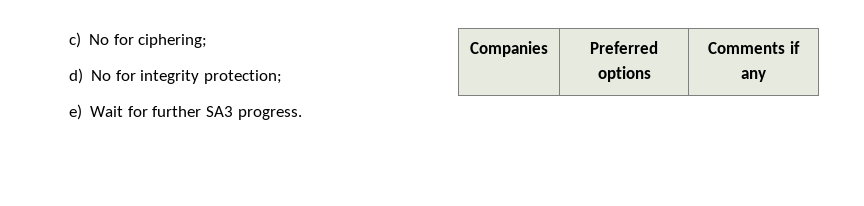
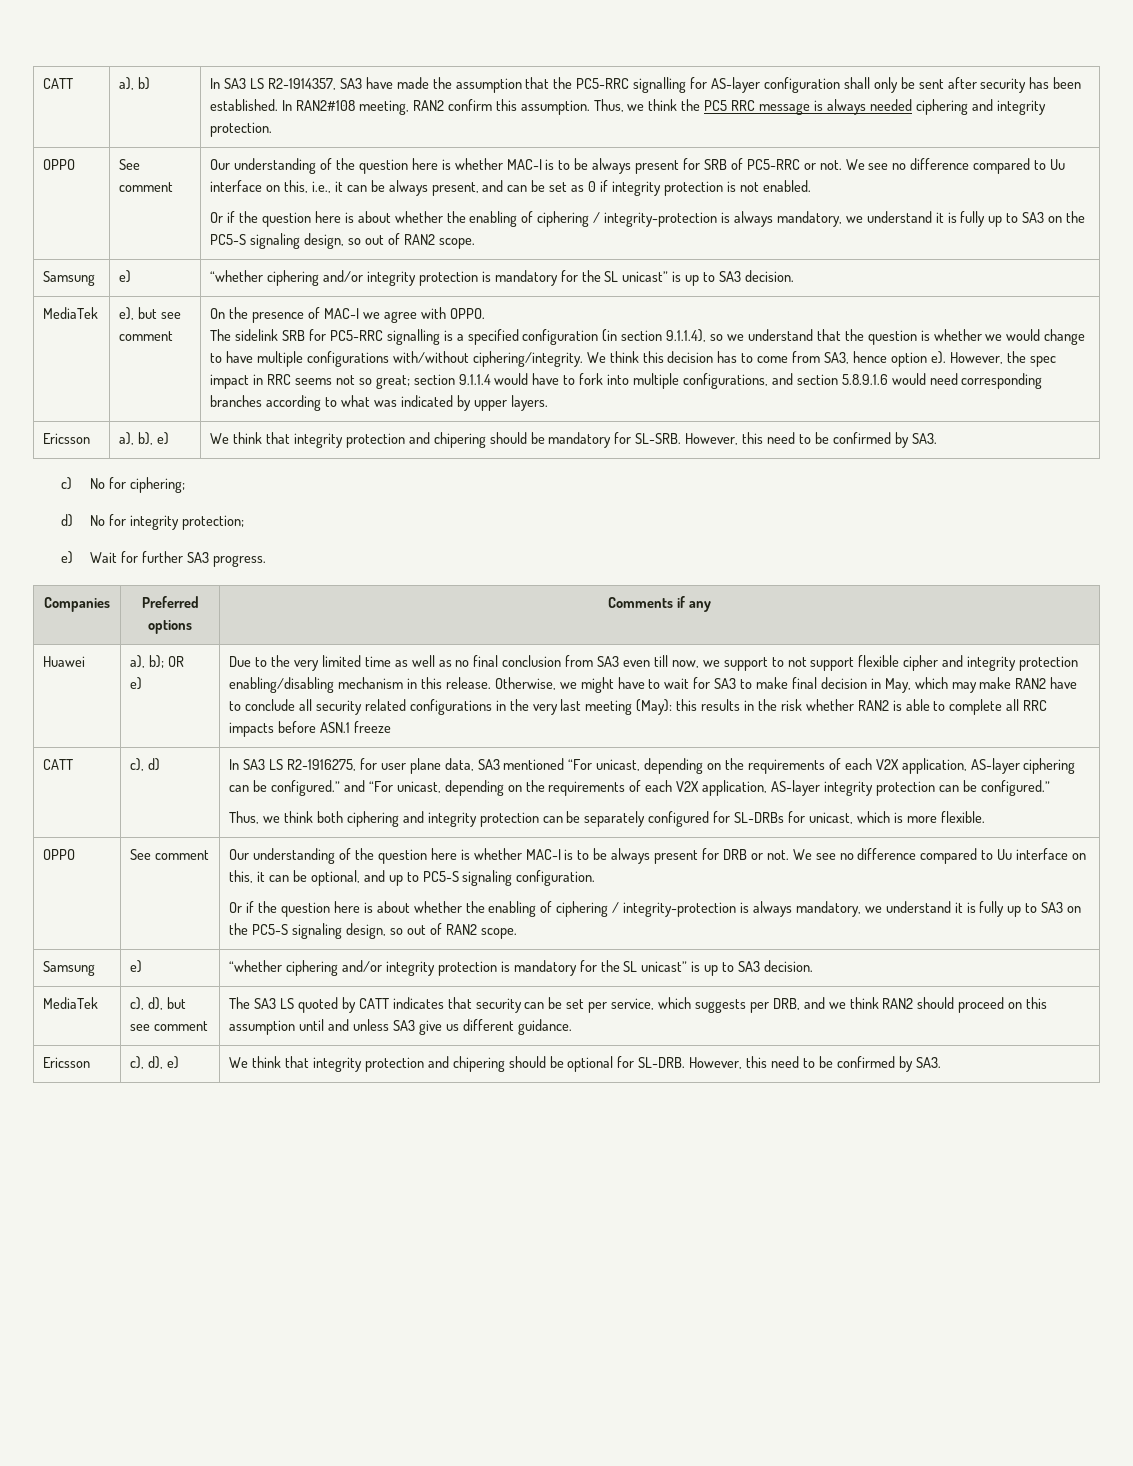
+ CATT | a), b) | In SA3 LS R2-1914357, SA3 have made the assumption that the PC5-RRC signalling for AS-layer configuration shall only be sent after security has been established. In RAN2#108 meeting, RAN2 confirm this assumption. Thus, we think the PC5 RRC message is always needed ciphering and integrity protection.
+ OPPO | See comment | Our understanding of the question here is whether MAC-I is to be always present for SRB of PC5-RRC or not. We see no difference compared to Uu interface on this, i.e., it can be always present, and can be set as 0 if integrity protection is not enabled.
+ Or if the question here is about whether the enabling of ciphering / integrity-protection is always mandatory, we understand it is fully up to SA3 on the PC5-S signaling design, so out of RAN2 scope.
+ Samsung | e) | “whether ciphering and/or integrity protection is mandatory for the SL unicast” is up to SA3 decision.
+ MediaTek | e), but see comment | On the presence of MAC-I we agree with OPPO.
+ The sidelink SRB for PC5-RRC signalling is a specified configuration (in section 9.1.1.4), so we understand that the question is whether we would change to have multiple configurations with/without ciphering/integrity. We think this decision has to come from SA3, hence option e). However, the spec impact in RRC seems not so great; section 9.1.1.4 would have to fork into multiple configurations, and section 5.8.9.1.6 would need corresponding branches according to what was indicated by upper layers.
+ Ericsson | a), b), e) | We think that integrity protection and chipering should be mandatory for SL-SRB. However, this need to be confirmed by SA3.
+ Huawei | a), b); OR
+ e) | Due to the very limited time as well as no final conclusion from SA3 even till now, we support to not support flexible cipher and integrity protection enabling/disabling mechanism in this release. Otherwise, we might have to wait for SA3 to make final decision in May, which may make RAN2 have to conclude all security related configurations in the very last meeting (May): this results in the risk whether RAN2 is able to complete all RRC impacts before ASN.1 freeze
+ CATT | c), d) | In SA3 LS R2-1916275, for user plane data, SA3 mentioned “For unicast, depending on the requirements of each V2X application, AS-layer ciphering can be configured.” and “For unicast, depending on the requirements of each V2X application, AS-layer integrity protection can be configured.”
+ Thus, we think both ciphering and integrity protection can be separately configured for SL-DRBs for unicast, which is more flexible.
+ OPPO | See comment | Our understanding of the question here is whether MAC-I is to be always present for DRB or not. We see no difference compared to Uu interface on this, it can be optional, and up to PC5-S signaling configuration.
+ Or if the question here is about whether the enabling of ciphering / integrity-protection is always mandatory, we understand it is fully up to SA3 on the PC5-S signaling design, so out of RAN2 scope.
+ Samsung | e) | “whether ciphering and/or integrity protection is mandatory for the SL unicast” is up to SA3 decision.
+ MediaTek | c), d), but see comment | The SA3 LS quoted by CATT indicates that security can be set per service, which suggests per DRB, and we think RAN2 should proceed on this assumption until and unless SA3 give us different guidance.
+ Ericsson | c), d), e) | We think that integrity protection and chipering should be optional for SL-DRB. However, this need to be confirmed by SA3.

